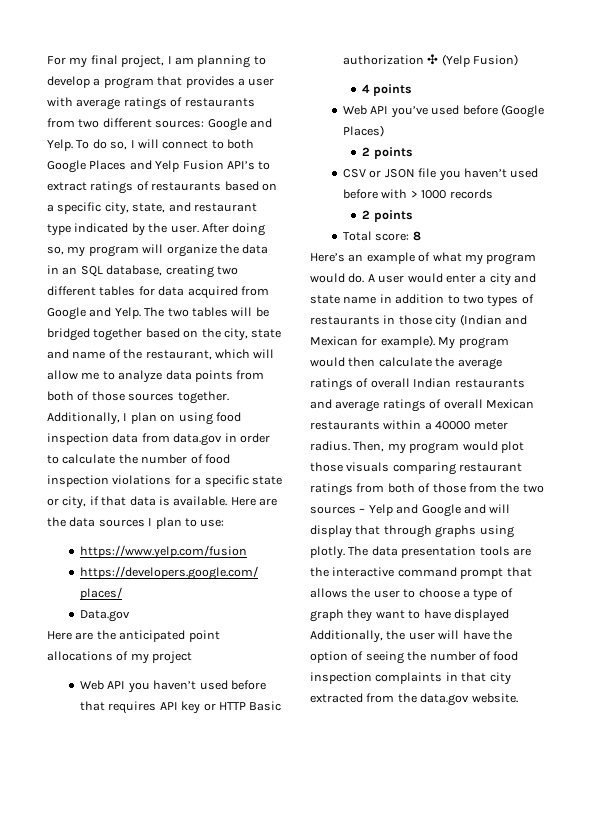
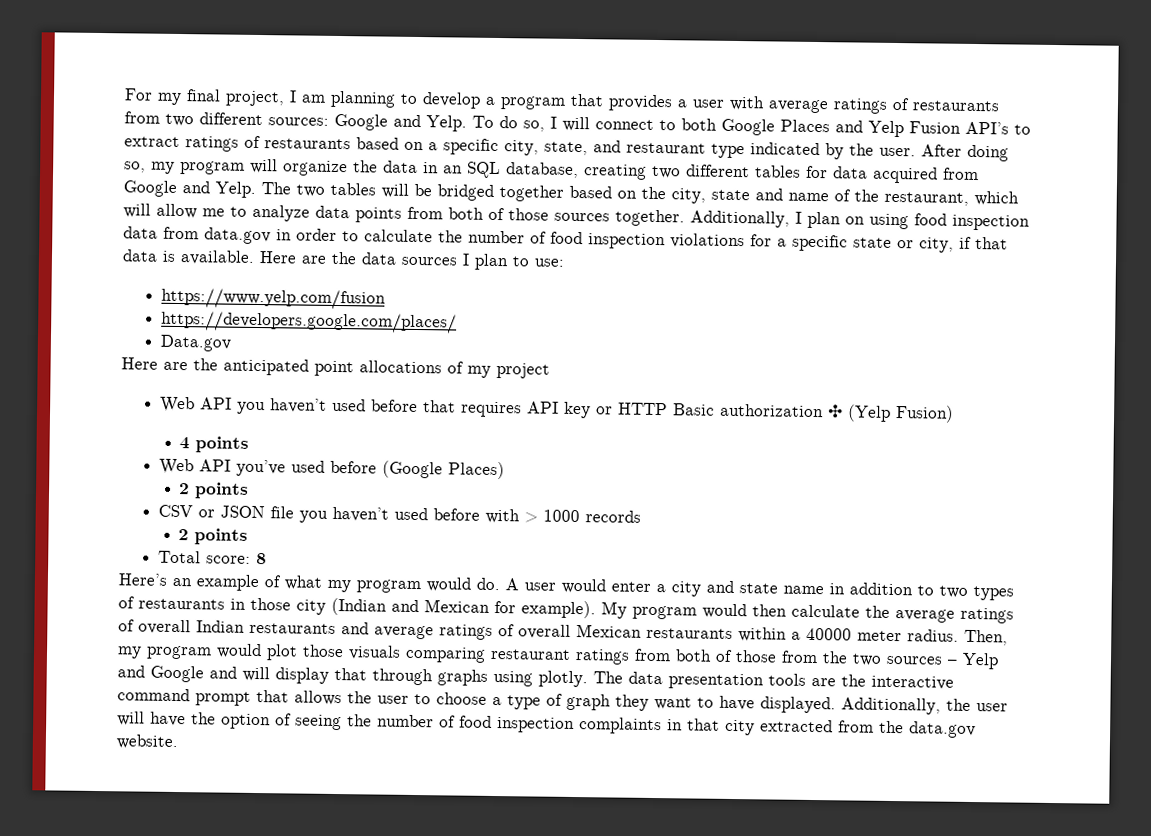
- The data presentation tools are the interactive command prompt that allows the user to choose a type of graph they want to have displayed Additionally, the user will have the option of seeing the number of food inspection complaints in that city extracted from the data.gov website.
+ The data presentation tools are the interactive command prompt that allows the user to choose a type of graph they want to have displayed. Additionally, the user will have the option of seeing the number of food inspection complaints in that city extracted from the data.gov website.

